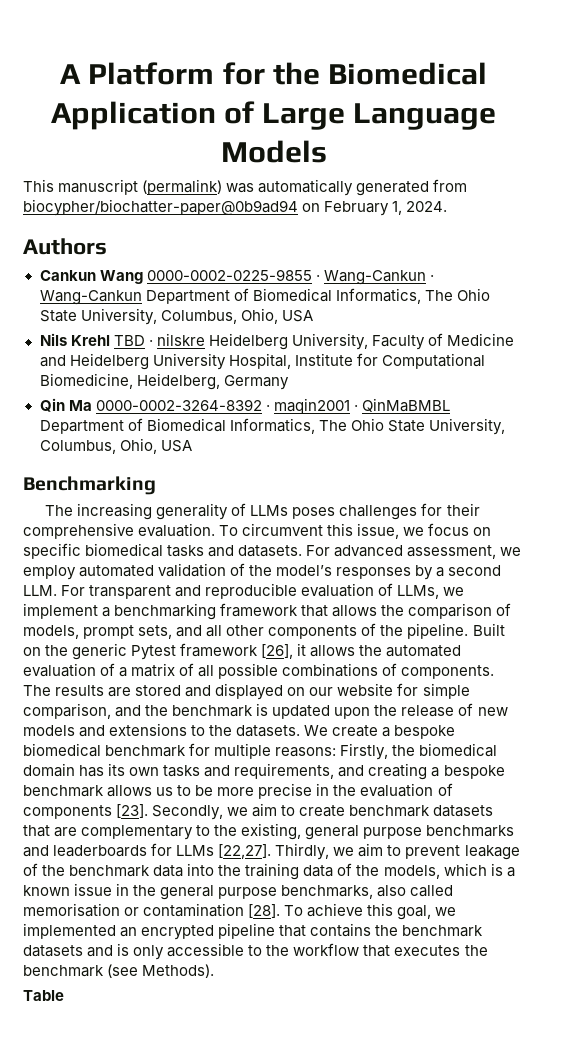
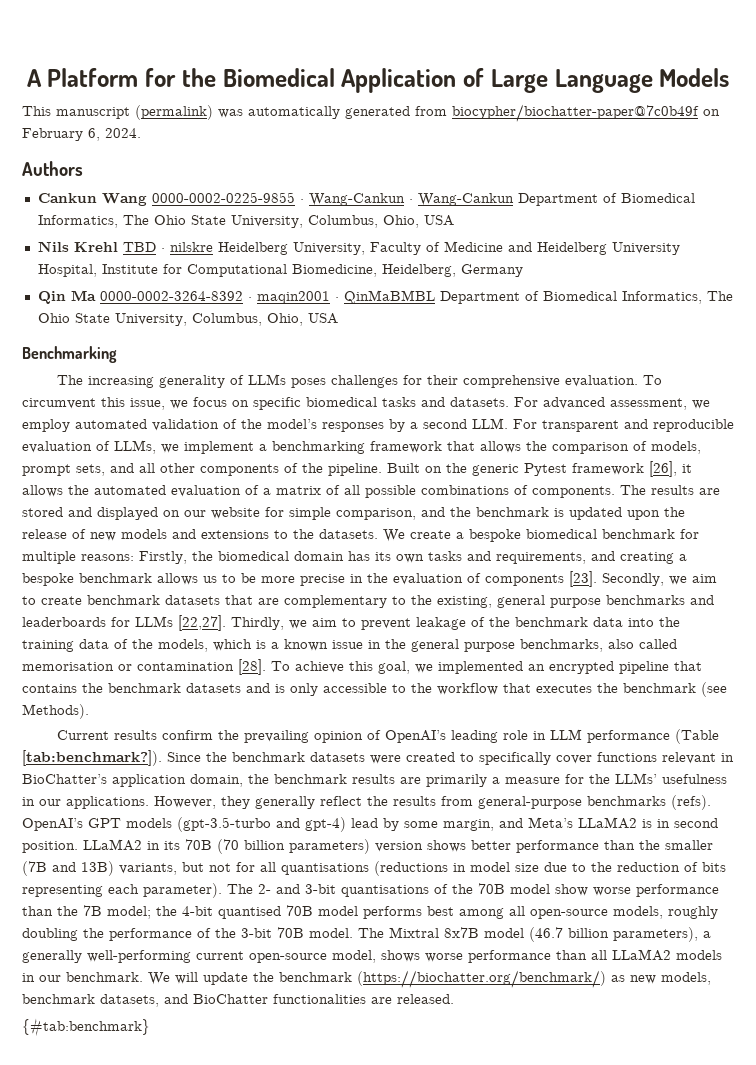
- This manuscript (permalink) was automatically generated from biocypher/biochatter-paper@0b9ad94 on February 1, 2024.
+ This manuscript (permalink) was automatically generated from biocypher/biochatter-paper@7c0b49f on February 6, 2024.
- Table
+ Current results confirm the prevailing opinion of OpenAI’s leading role in LLM performance (Table [tab:benchmark?]). Since the benchmark datasets were created to specifically cover functions relevant in BioChatter’s application domain, the benchmark results are primarily a measure for the LLMs’ usefulness in our applications. However, they generally reflect the results from general-purpose benchmarks (refs). OpenAI’s GPT models (gpt-3.5-turbo and gpt-4) lead by some margin, and Meta’s LLaMA2 is in second position. LLaMA2 in its 70B (70 billion parameters) version shows better performance than the smaller (7B and 13B) variants, but not for all quantisations (reductions in model size due to the reduction of bits representing each parameter). The 2- and 3-bit quantisations of the 70B model show worse performance than the 7B model; the 4-bit quantised 70B model performs best among all open-source models, roughly doubling the performance of the 3-bit 70B model. The Mixtral 8x7B model (46.7 billion parameters), a generally well-performing current open-source model, shows worse performance than all LLaMA2 models in our benchmark. We will update the benchmark (https://biochatter.org/benchmark/) as new models, benchmark datasets, and BioChatter functionalities are released.
+ {#tab:benchmark}

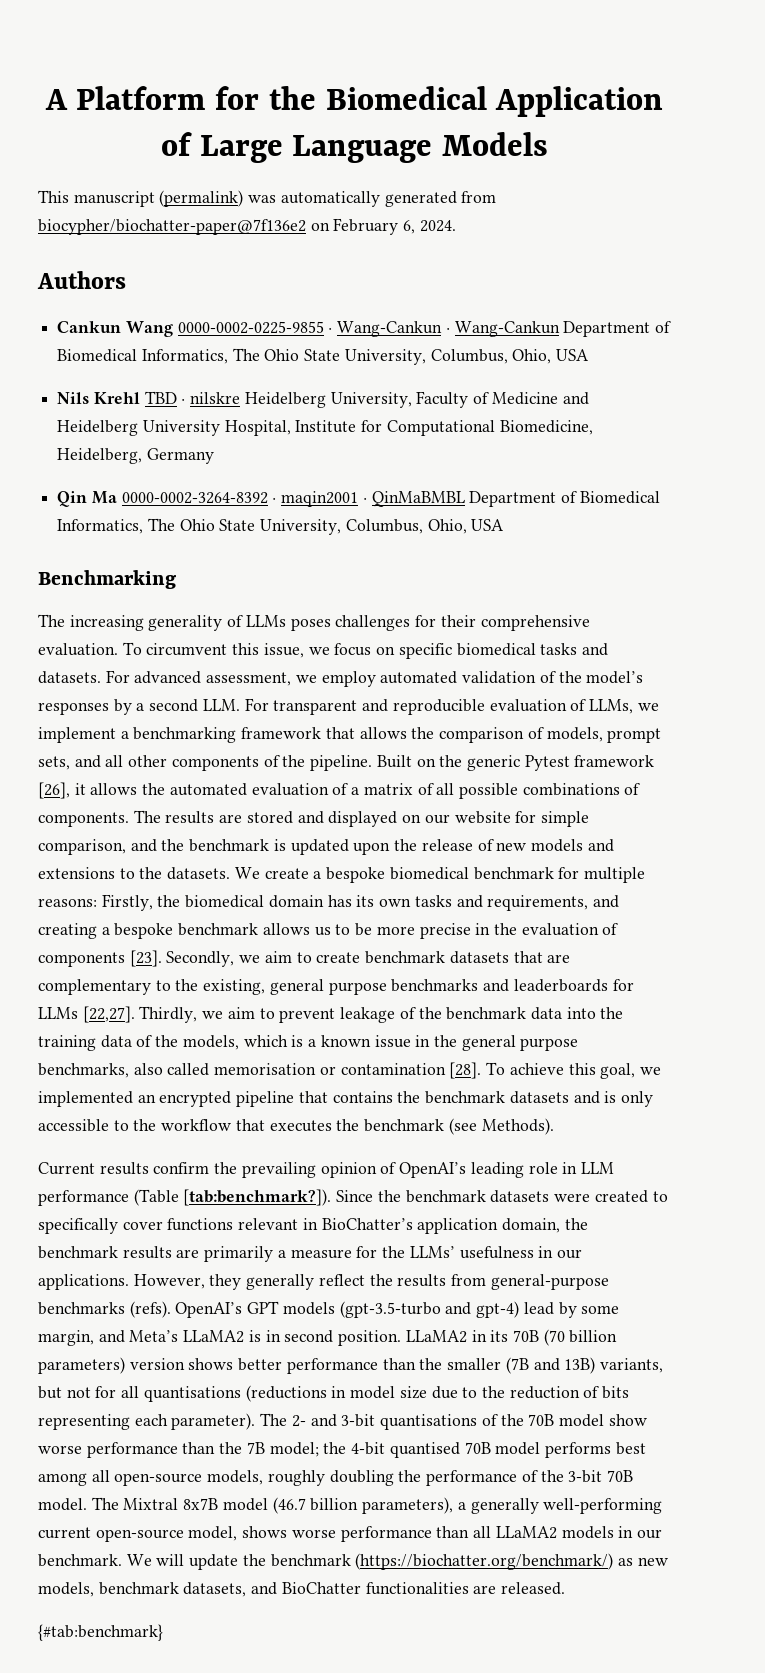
- This manuscript (permalink) was automatically generated from biocypher/biochatter-paper@7c0b49f on February 6, 2024.
+ This manuscript (permalink) was automatically generated from biocypher/biochatter-paper@7f136e2 on February 6, 2024.

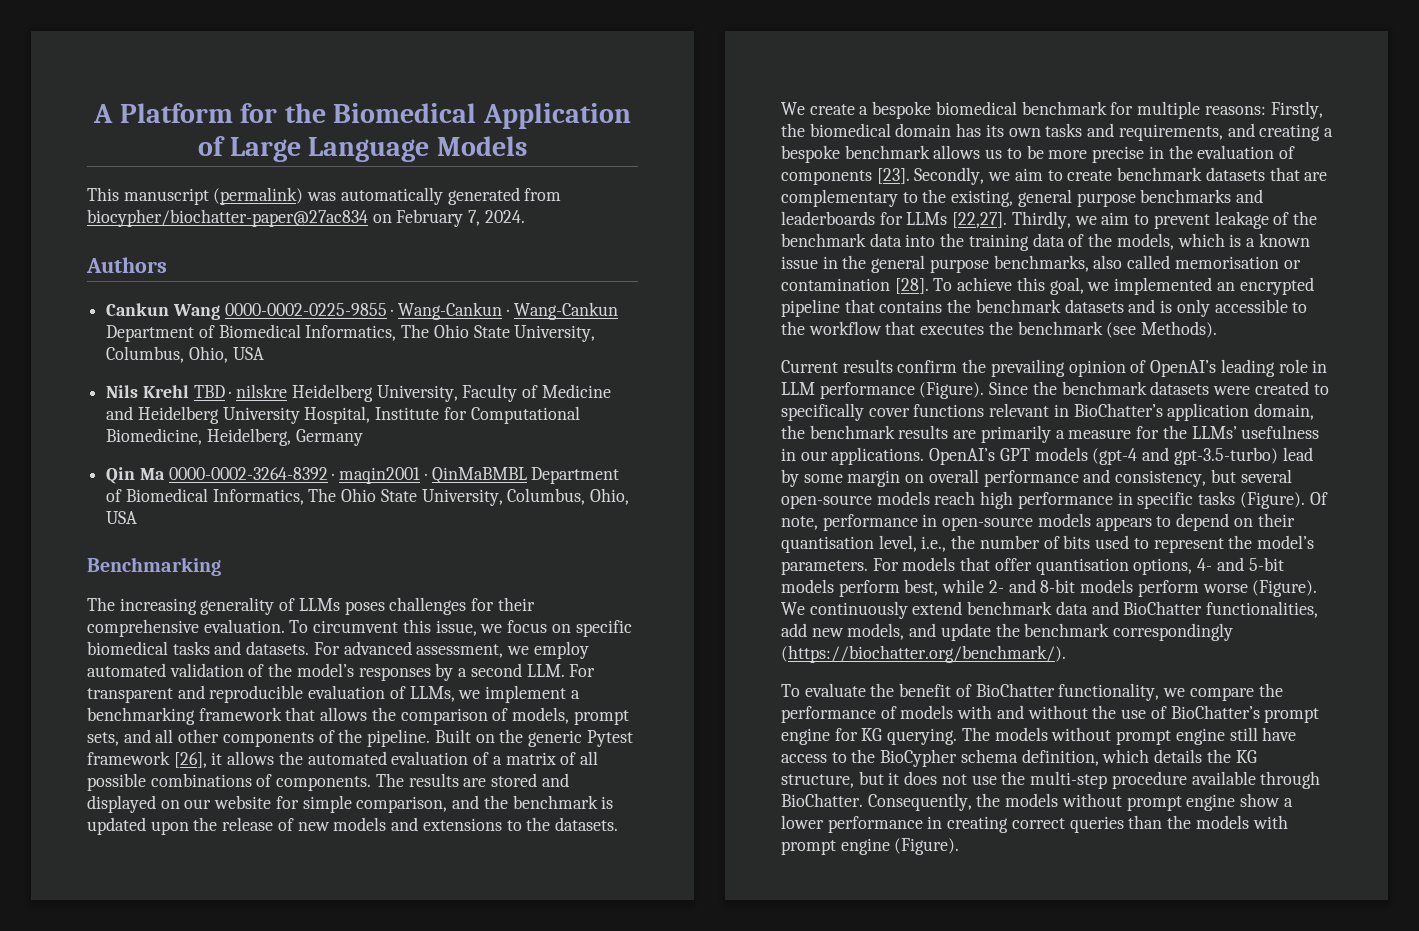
- This manuscript (permalink) was automatically generated from biocypher/biochatter-paper@7f136e2 on February 6, 2024.
+ This manuscript (permalink) was automatically generated from biocypher/biochatter-paper@27ac834 on February 7, 2024.
- Current results confirm the prevailing opinion of OpenAI’s leading role in LLM performance (Table [tab:benchmark?]).
+ Current results confirm the prevailing opinion of OpenAI’s leading role in LLM performance (Figure).
- However, they generally reflect the results from general-purpose benchmarks (refs). OpenAI’s GPT models (gpt-3.5-turbo and gpt-4) lead by some margin, and Meta’s LLaMA2 is in second position. LLaMA2 in its 70B (70 billion parameters) version shows better performance than the smaller (7B and 13B) variants, but not for all quantisations (reductions in model size due to the reduction of bits representing each parameter). The 2- and 3-bit quantisations of the 70B model show worse performance than the 7B model; the 4-bit quantised 70B model performs best among all open-source models, roughly doubling the performance of the 3-bit 70B model. The Mixtral 8x7B model (46.7 billion parameters), a generally well-performing current open-source model, shows worse performance than all LLaMA2 models in our benchmark. We will update the benchmark (https://biochatter.org/benchmark/) as new models, benchmark datasets, and BioChatter functionalities are released.
- {#tab:benchmark}
+ OpenAI’s GPT models (gpt-4 and gpt-3.5-turbo) lead by some margin on overall performance and consistency, but several open-source models reach high performance in specific tasks (Figure). Of note, performance in open-source models appears to depend on their quantisation level, i.e., the number of bits used to represent the model’s parameters. For models that offer quantisation options, 4- and 5-bit models perform best, while 2- and 8-bit models perform worse (Figure). We continuously extend benchmark data and BioChatter functionalities, add new models, and update the benchmark correspondingly (https://biochatter.org/benchmark/).
+ To evaluate the benefit of BioChatter functionality, we compare the performance of models with and without the use of BioChatter’s prompt engine for KG querying. The models without prompt engine still have access to the BioCypher schema definition, which details the KG structure, but it does not use the multi-step procedure available through BioChatter. Consequently, the models without prompt engine show a lower performance in creating correct queries than the models with prompt engine (Figure).

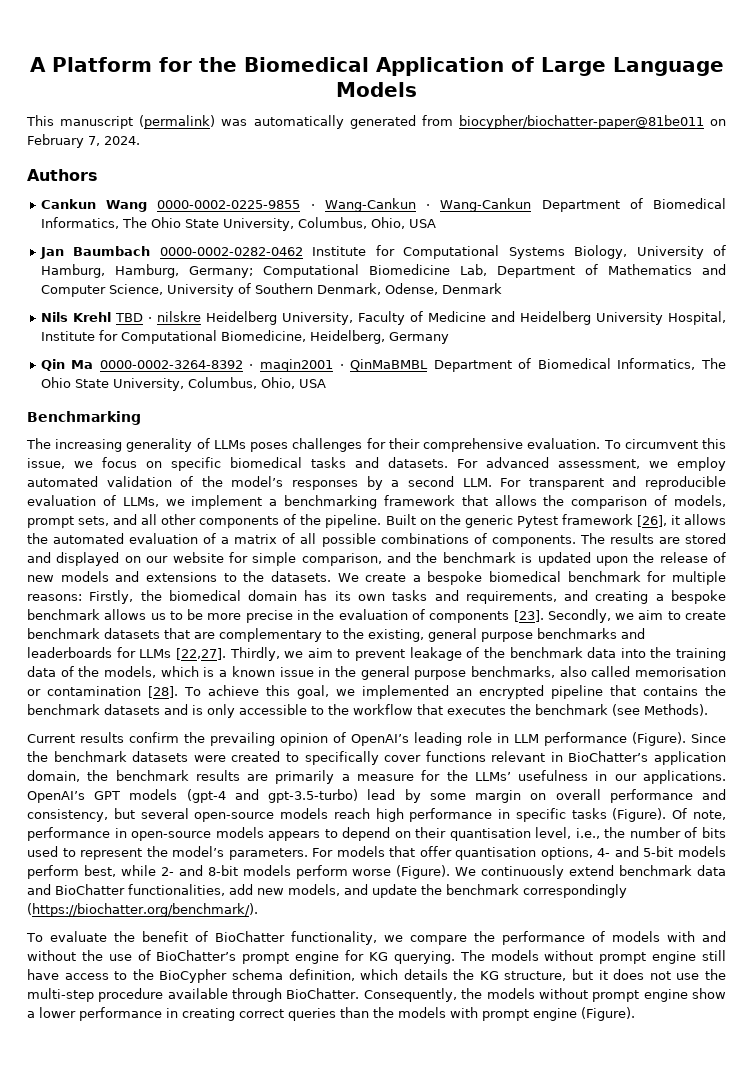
- This manuscript (permalink) was automatically generated from biocypher/biochatter-paper@27ac834 on February 7, 2024.
+ This manuscript (permalink) was automatically generated from biocypher/biochatter-paper@81be011 on February 7, 2024.
+ Jan Baumbach 0000-0002-0282-0462 Institute for Computational Systems Biology, University of Hamburg, Hamburg, Germany; Computational Biomedicine Lab, Department of Mathematics and Computer Science, University of Southern Denmark, Odense, Denmark

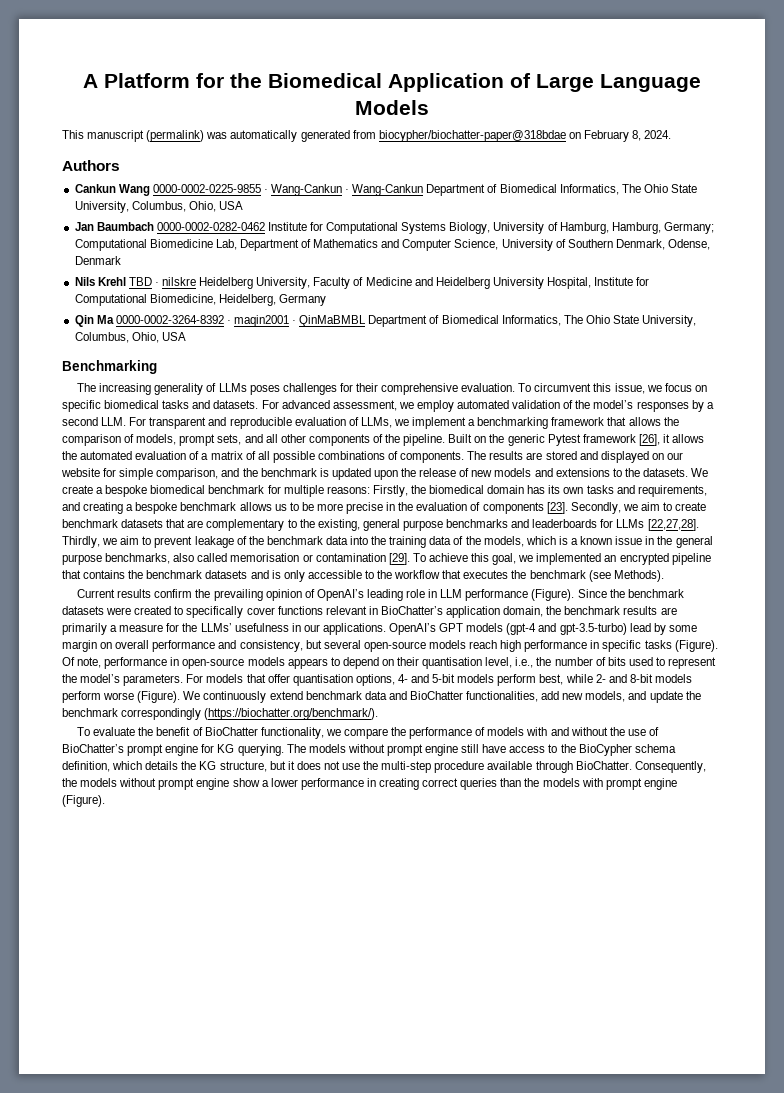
- This manuscript (permalink) was automatically generated from biocypher/biochatter-paper@81be011 on February 7, 2024.
+ This manuscript (permalink) was automatically generated from biocypher/biochatter-paper@318bdae on February 8, 2024.
- Secondly, we aim to create benchmark datasets that are complementary to the existing, general purpose benchmarks and leaderboards for LLMs [22,27].
+ Secondly, we aim to create benchmark datasets that are complementary to the existing, general purpose benchmarks and leaderboards for LLMs [22,27,28].
- Thirdly, we aim to prevent leakage of the benchmark data into the training data of the models, which is a known issue in the general purpose benchmarks, also called memorisation or contamination [28].
+ Thirdly, we aim to prevent leakage of the benchmark data into the training data of the models, which is a known issue in the general purpose benchmarks, also called memorisation or contamination [29].

